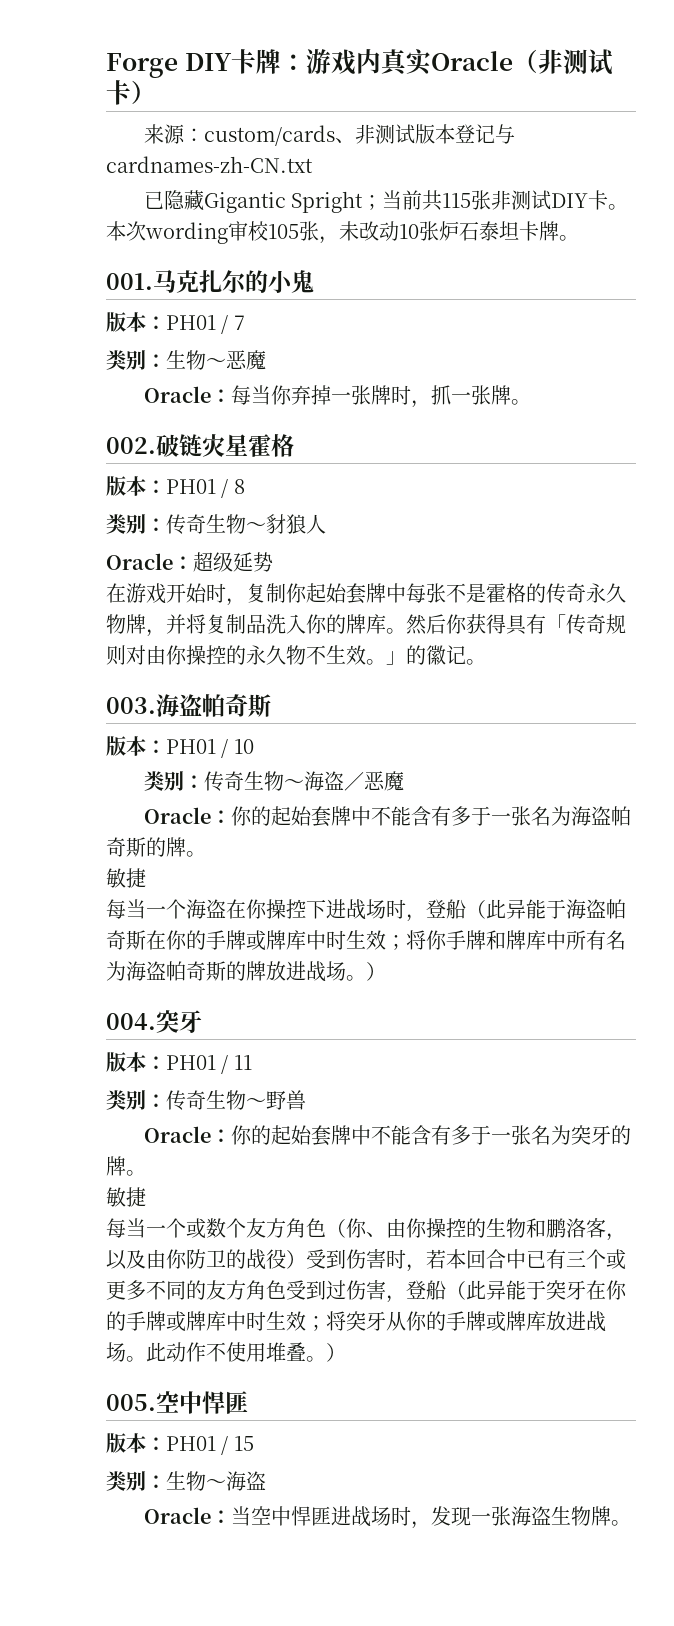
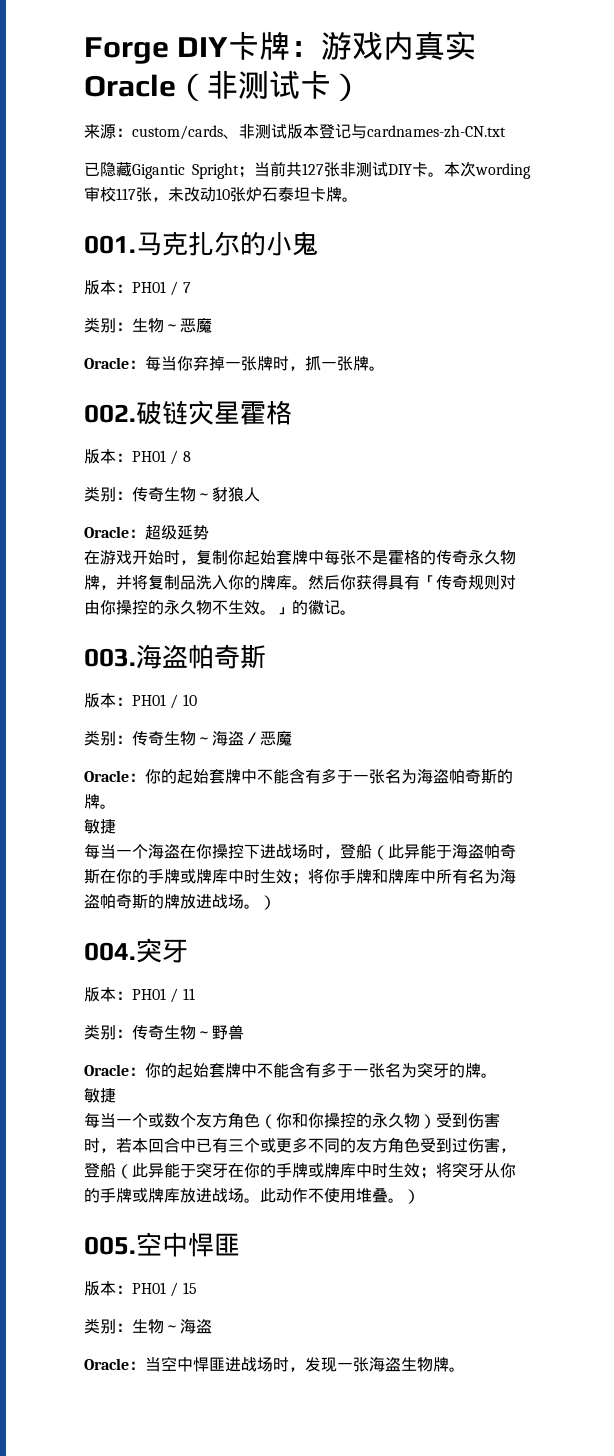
- 已隐藏Gigantic Spright；当前共115张非测试DIY卡。
+ 已隐藏Gigantic Spright；当前共127张非测试DIY卡。
- 本次wording审校105张，未改动10张炉石泰坦卡牌。
+ 本次wording审校117张，未改动10张炉石泰坦卡牌。
- 每当一个或数个友方角色（你、由你操控的生物和鹏洛客，以及由你防卫的战役）受到伤害时，若本回合中已有三个或更多不同的友方角色受到过伤害，登船（此异能于突牙在你的手牌或牌库中时生效；将突牙从你的手牌或牌库放进战场。
+ 每当一个或数个友方角色（你和你操控的永久物）受到伤害时，若本回合中已有三个或更多不同的友方角色受到过伤害，登船（此异能于突牙在你的手牌或牌库中时生效；将突牙从你的手牌或牌库放进战场。

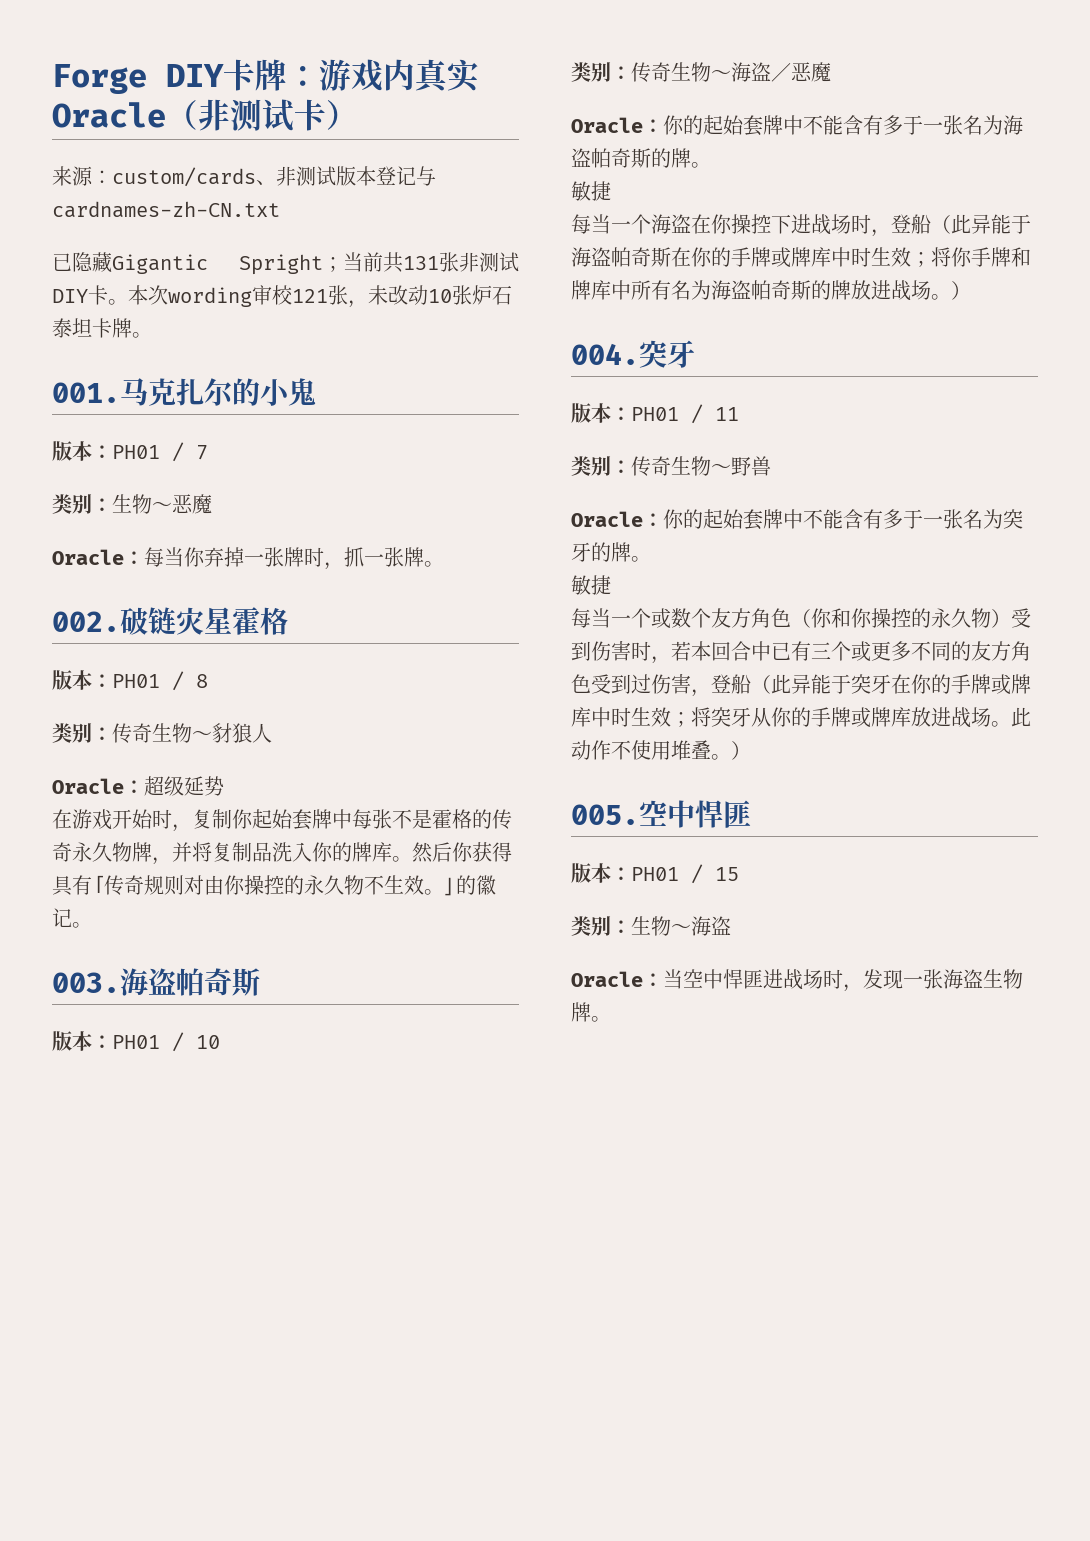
- 已隐藏Gigantic Spright；当前共127张非测试DIY卡。
+ 已隐藏Gigantic Spright；当前共131张非测试DIY卡。
- 本次wording审校117张，未改动10张炉石泰坦卡牌。
+ 本次wording审校121张，未改动10张炉石泰坦卡牌。

